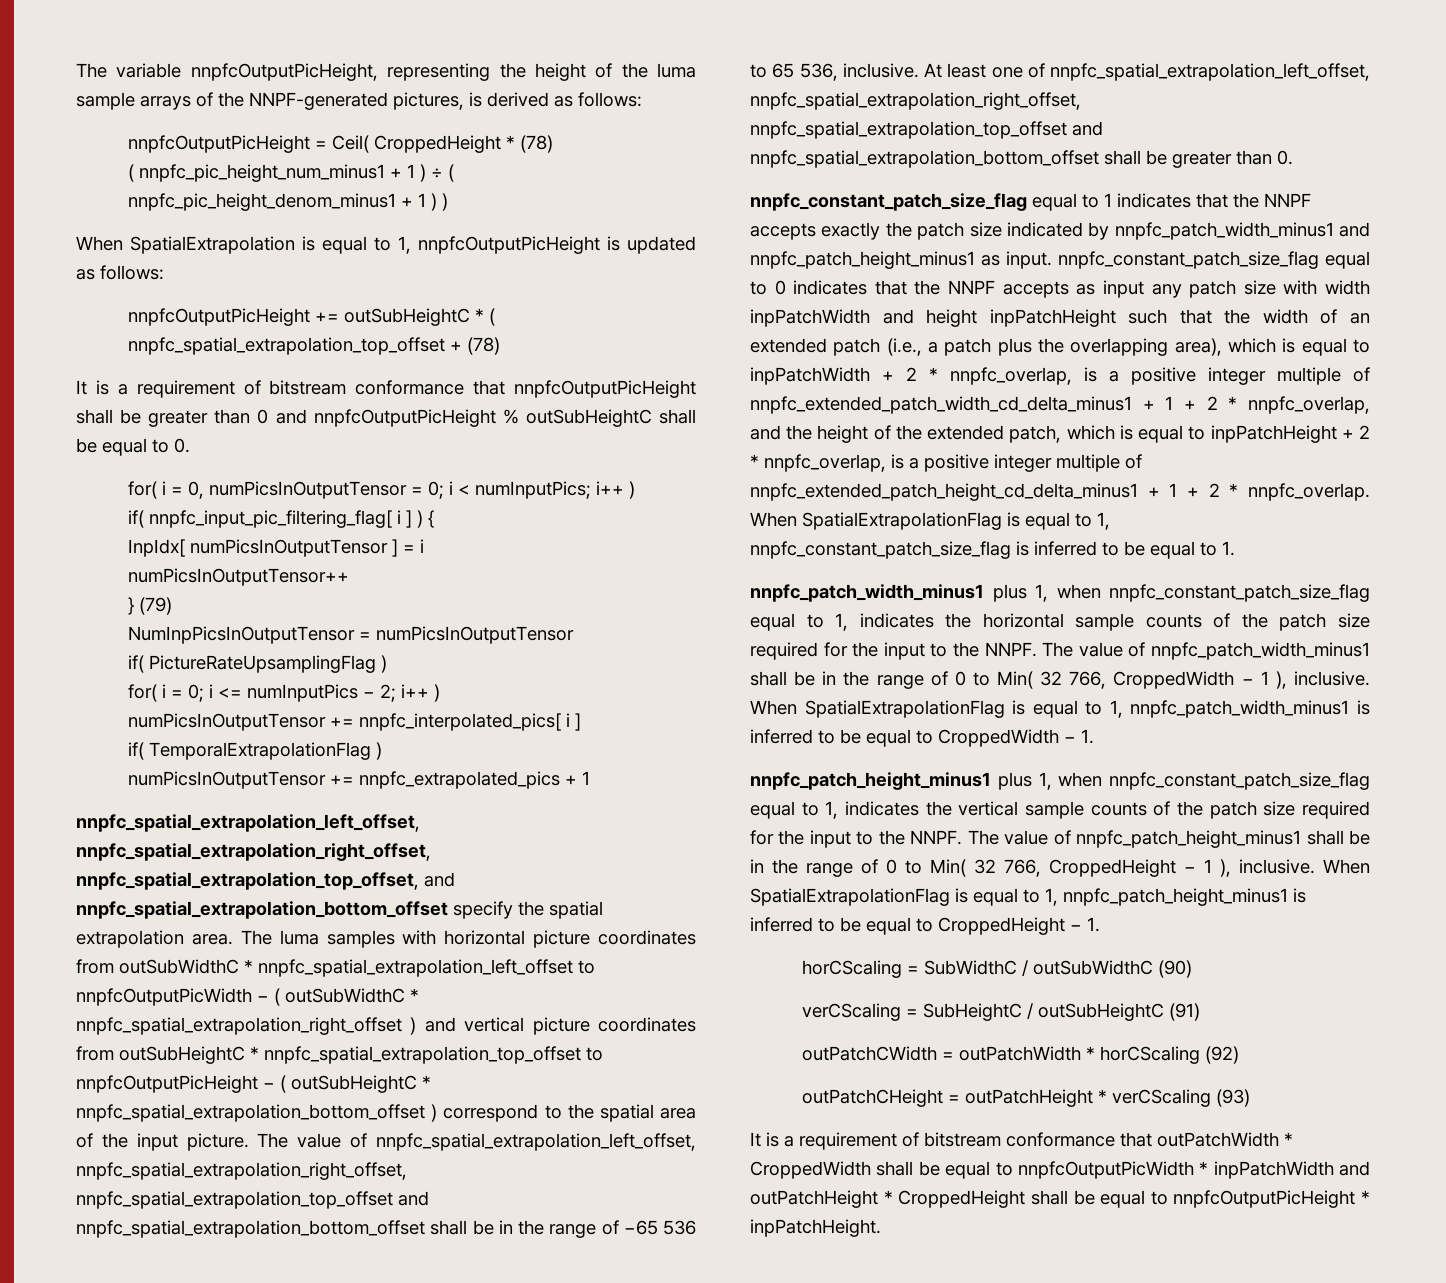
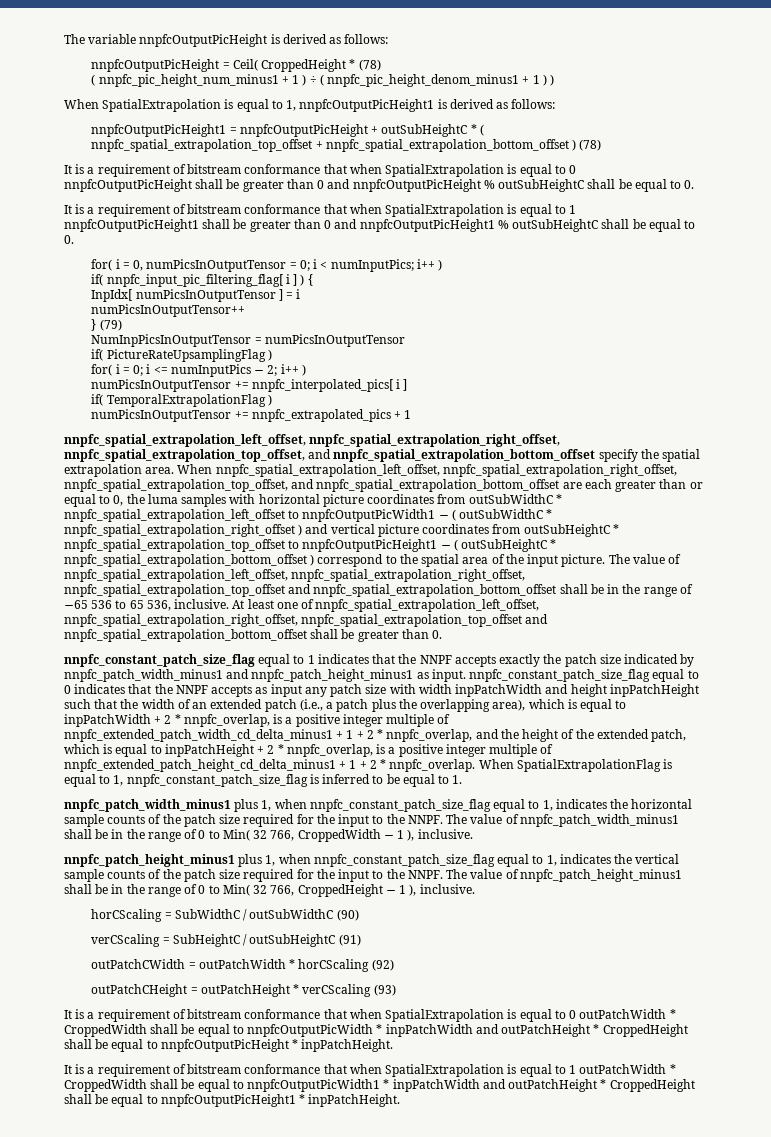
- The variable nnpfcOutputPicHeight, representing the height of the luma sample arrays of the NNPF-generated pictures, is derived as follows:
+ The variable nnpfcOutputPicHeight is derived as follows:
- When SpatialExtrapolation is equal to 1, nnpfcOutputPicHeight is updated as follows:
- nnpfcOutputPicHeight += outSubHeightC * ( nnpfc_spatial_extrapolation_top_offset + (78)
+ When SpatialExtrapolation is equal to 1, nnpfcOutputPicHeight1 is derived as follows:
+ nnpfcOutputPicHeight1 = nnpfcOutputPicHeight + outSubHeightC * ( nnpfc_spatial_extrapolation_top_offset + nnpfc_spatial_extrapolation_bottom_offset ) (78)
- It is a requirement of bitstream conformance that nnpfcOutputPicHeight shall be greater than 0 and nnpfcOutputPicHeight % outSubHeightC shall be equal to 0.
+ It is a requirement of bitstream conformance that when SpatialExtrapolation is equal to 0 nnpfcOutputPicHeight shall be greater than 0 and nnpfcOutputPicHeight % outSubHeightC shall be equal to 0.
+ It is a requirement of bitstream conformance that when SpatialExtrapolation is equal to 1 nnpfcOutputPicHeight1 shall be greater than 0 and nnpfcOutputPicHeight1 % outSubHeightC shall be equal to 0.
- The luma samples with horizontal picture coordinates from outSubWidthC * nnpfc_spatial_extrapolation_left_offset to nnpfcOutputPicWidth − ( outSubWidthC * nnpfc_spatial_extrapolation_right_offset ) and vertical picture coordinates from outSubHeightC * nnpfc_spatial_extrapolation_top_offset to nnpfcOutputPicHeight − ( outSubHeightC * nnpfc_spatial_extrapolation_bottom_offset ) correspond to the spatial area of the input picture.
+ When nnpfc_spatial_extrapolation_left_offset, nnpfc_spatial_extrapolation_right_offset, nnpfc_spatial_extrapolation_top_offset, and nnpfc_spatial_extrapolation_bottom_offset are each greater than or equal to 0, the luma samples with horizontal picture coordinates from outSubWidthC * nnpfc_spatial_extrapolation_left_offset to nnpfcOutputPicWidth1 − ( outSubWidthC * nnpfc_spatial_extrapolation_right_offset ) and vertical picture coordinates from outSubHeightC * nnpfc_spatial_extrapolation_top_offset to nnpfcOutputPicHeight1 − ( outSubHeightC * nnpfc_spatial_extrapolation_bottom_offset ) correspond to the spatial area of the input picture.
- When SpatialExtrapolationFlag is equal to 1, nnpfc_patch_width_minus1 is inferred to be equal to CroppedWidth − 1.
- When SpatialExtrapolationFlag is equal to 1, nnpfc_patch_height_minus1 is inferred to be equal to CroppedHeight − 1.
- It is a requirement of bitstream conformance that outPatchWidth * CroppedWidth shall be equal to nnpfcOutputPicWidth * inpPatchWidth and outPatchHeight * CroppedHeight shall be equal to nnpfcOutputPicHeight * inpPatchHeight.
+ It is a requirement of bitstream conformance that when SpatialExtrapolation is equal to 0 outPatchWidth * CroppedWidth shall be equal to nnpfcOutputPicWidth * inpPatchWidth and outPatchHeight * CroppedHeight shall be equal to nnpfcOutputPicHeight * inpPatchHeight.
+ It is a requirement of bitstream conformance that when SpatialExtrapolation is equal to 1 outPatchWidth * CroppedWidth shall be equal to nnpfcOutputPicWidth1 * inpPatchWidth and outPatchHeight * CroppedHeight shall be equal to nnpfcOutputPicHeight1 * inpPatchHeight.

